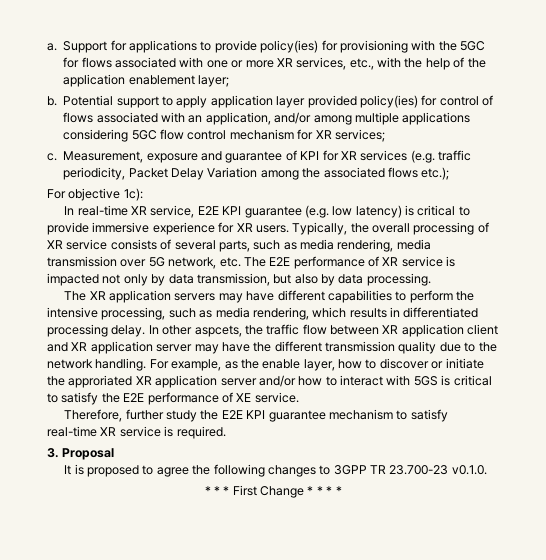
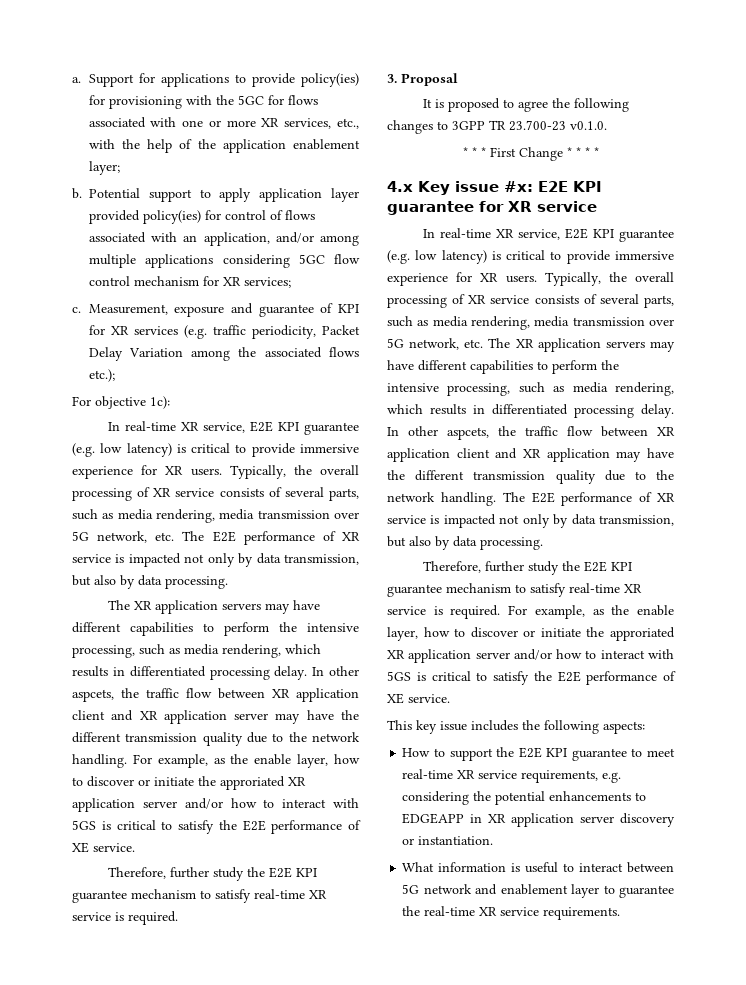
+ 4.x Key issue #x: E2E KPI guarantee for XR service
+ In real-time XR service, E2E KPI guarantee (e.g. low latency) is critical to provide immersive experience for XR users. Typically, the overall processing of XR service consists of several parts, such as media rendering, media transmission over 5G network, etc. The XR application servers may have different capabilities to perform the intensive processing, such as media rendering, which results in differentiated processing delay. In other aspcets, the traffic flow between XR application client and XR application may have the different transmission quality due to the network handling. The E2E performance of XR service is impacted not only by data transmission, but also by data processing.
+ Therefore, further study the E2E KPI guarantee mechanism to satisfy real-time XR service is required. For example, as the enable layer, how to discover or initiate the approriated XR application server and/or how to interact with 5GS is critical to satisfy the E2E performance of XE service.
+ This key issue includes the following aspects:
+ How to support the E2E KPI guarantee to meet real-time XR service requirements, e.g. considering the potential enhancements to EDGEAPP in XR application server discovery or instantiation.
+ What information is useful to interact between 5G network and enablement layer to guarantee the real-time XR service requirements.

